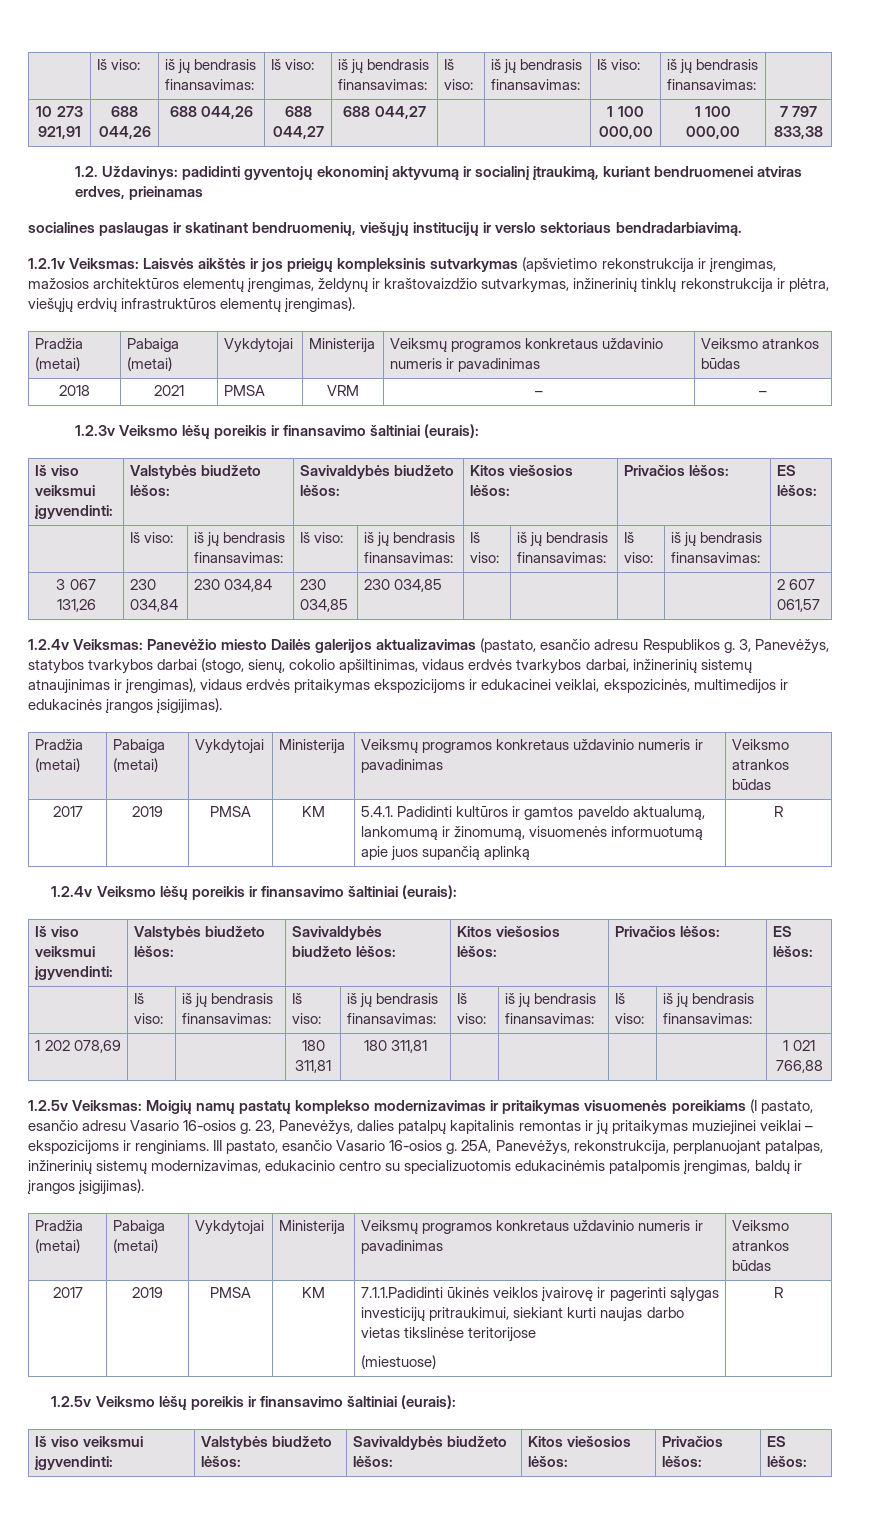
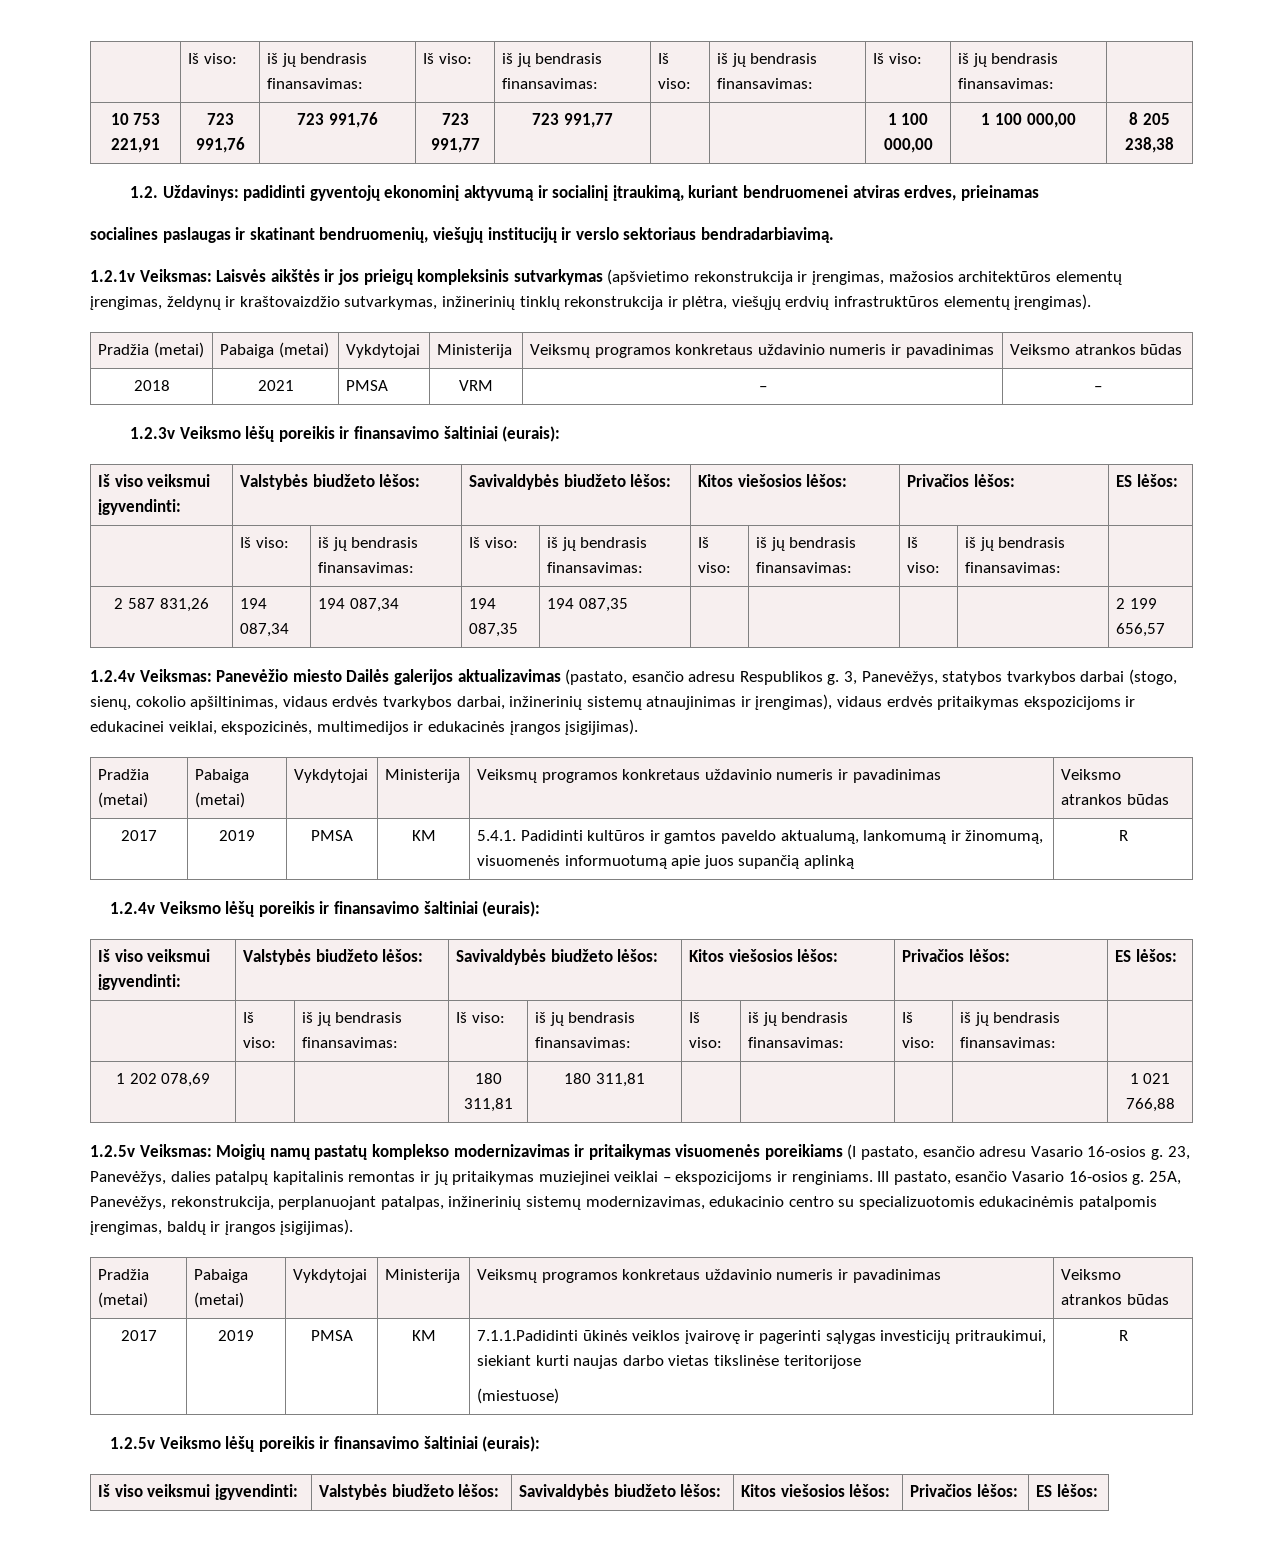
- 10 273 921,91 | 688 044,26 | 688 044,26 | 688 044,27 | 688 044,27 | | | 1 100 000,00 | 1 100 000,00 | 7 797 833,38
+ 10 753 221,91 | 723 991,76 | 723 991,76 | 723 991,77 | 723 991,77 | | | 1 100 000,00 | 1 100 000,00 | 8 205 238,38
- 3 067 131,26 | 230 034,84 | 230 034,84 | 230 034,85 | 230 034,85 | | | | | 2 607 061,57
+ 2 587 831,26 | 194 087,34 | 194 087,34 | 194 087,35 | 194 087,35 | | | | | 2 199 656,57

